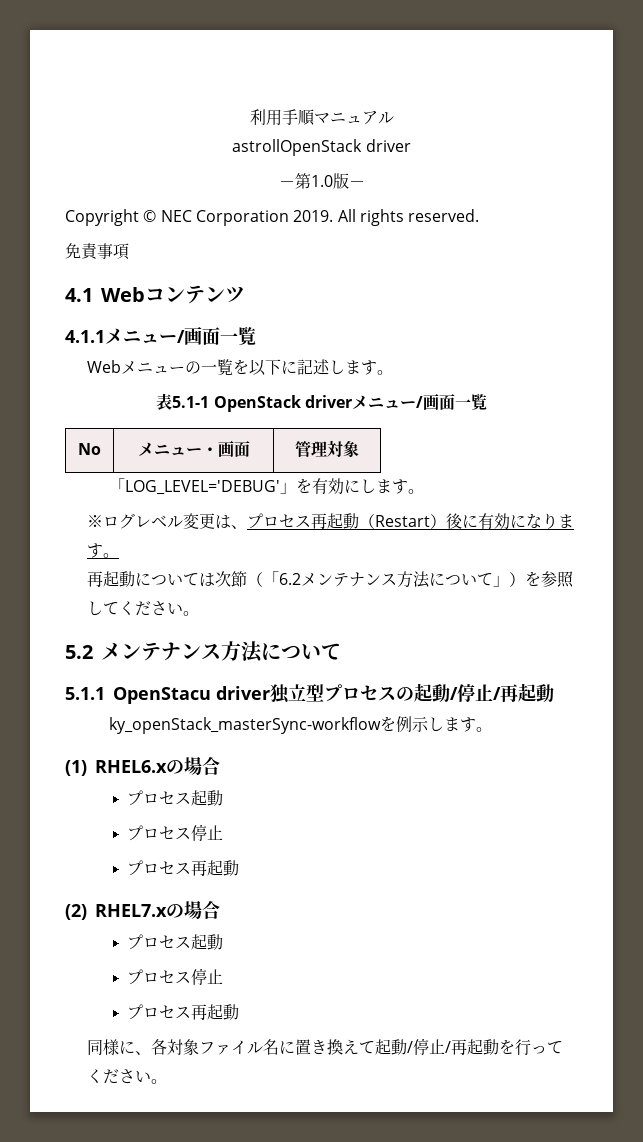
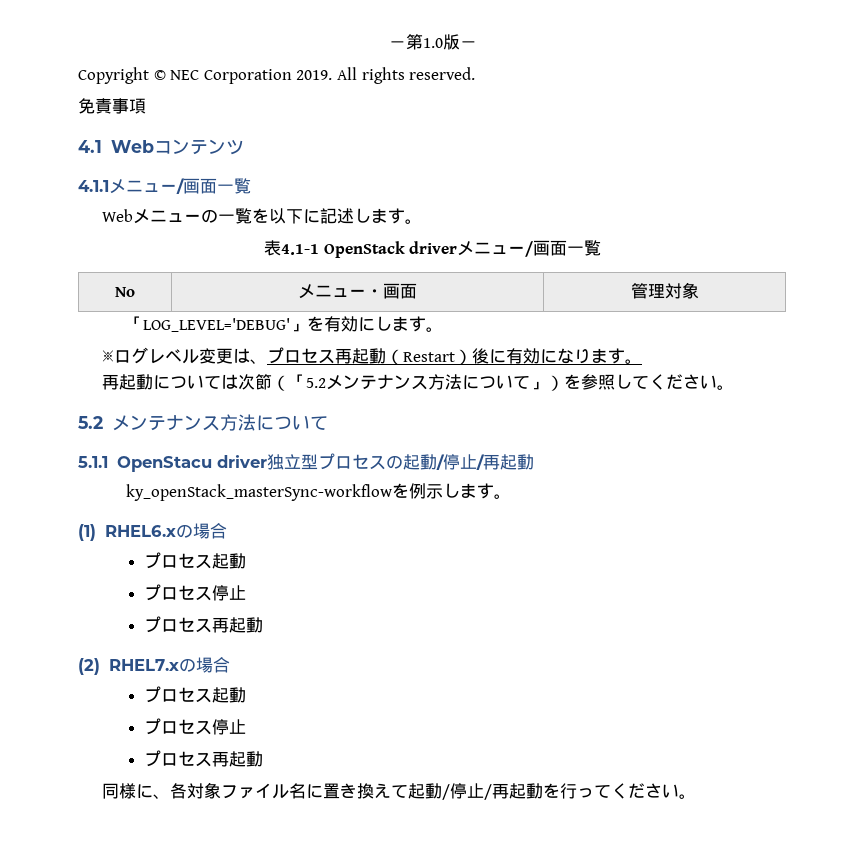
- 利用手順マニュアル
- astrollOpenStack driver
- 表5.1-1 OpenStack driverメニュー/画面一覧
+ 表4.1-1 OpenStack driverメニュー/画面一覧
- 再起動については次節（「6.2メンテナンス方法について」）を参照してください。
+ 再起動については次節（「5.2メンテナンス方法について」）を参照してください。

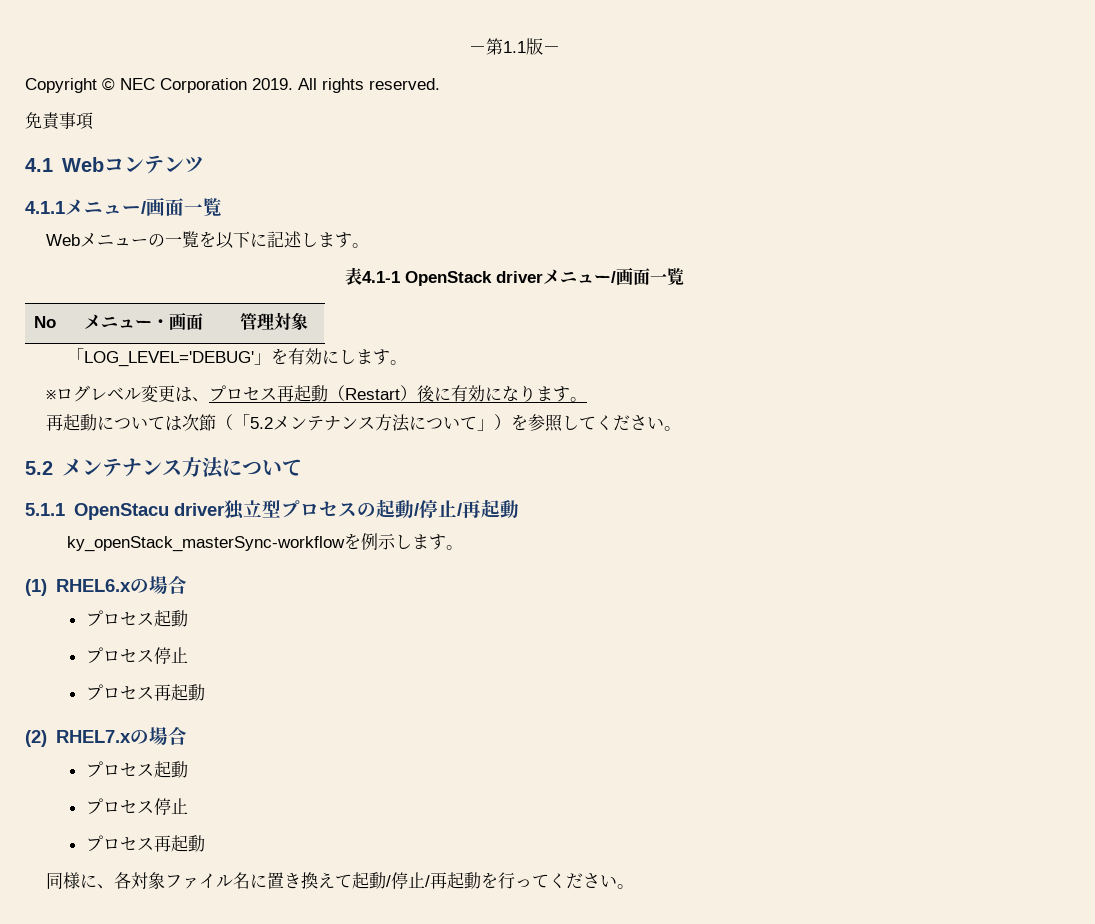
- －第1.0版－
+ －第1.1版－

